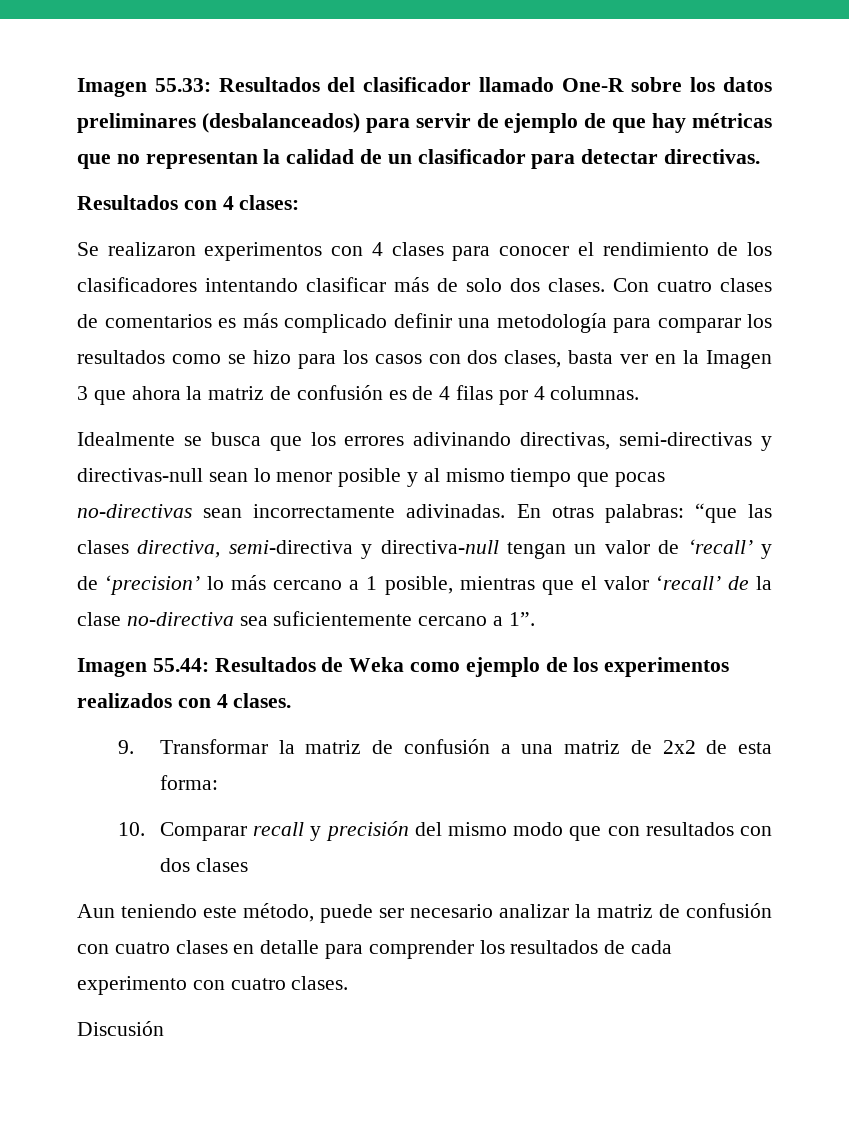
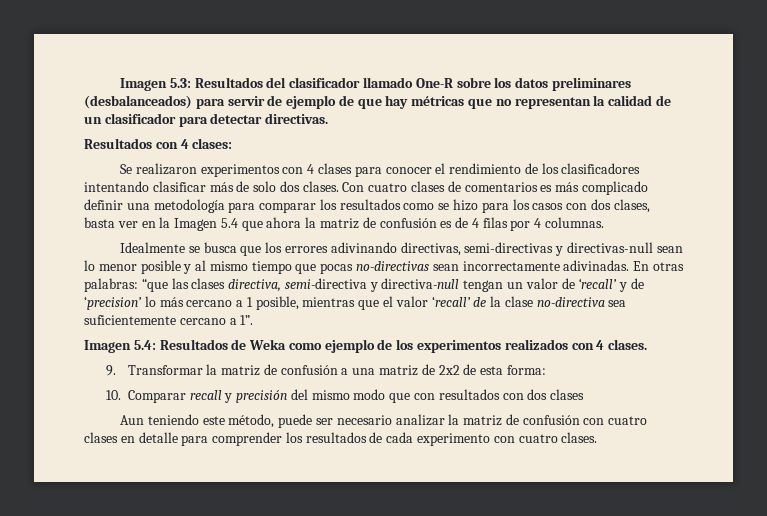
- Imagen 55.33: Resultados del clasificador llamado One-R sobre los datos preliminares (desbalanceados) para servir de ejemplo de que hay métricas que no representan la calidad de un clasificador para detectar directivas.
+ Imagen 5.3: Resultados del clasificador llamado One-R sobre los datos preliminares (desbalanceados) para servir de ejemplo de que hay métricas que no representan la calidad de un clasificador para detectar directivas.
- Con cuatro clases de comentarios es más complicado definir una metodología para comparar los resultados como se hizo para los casos con dos clases, basta ver en la Imagen 3 que ahora la matriz de confusión es de 4 filas por 4 columnas.
+ Con cuatro clases de comentarios es más complicado definir una metodología para comparar los resultados como se hizo para los casos con dos clases, basta ver en la Imagen 5.4 que ahora la matriz de confusión es de 4 filas por 4 columnas.
- Imagen 55.44: Resultados de Weka como ejemplo de los experimentos realizados con 4 clases.
+ Imagen 5.4: Resultados de Weka como ejemplo de los experimentos realizados con 4 clases.
- Discusión

